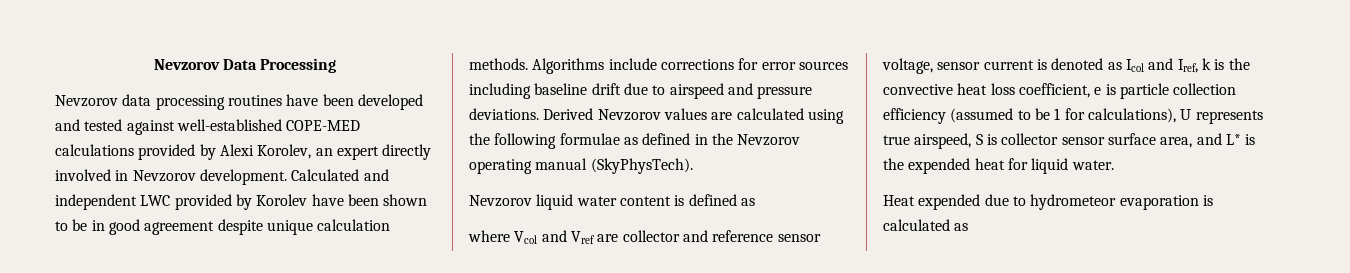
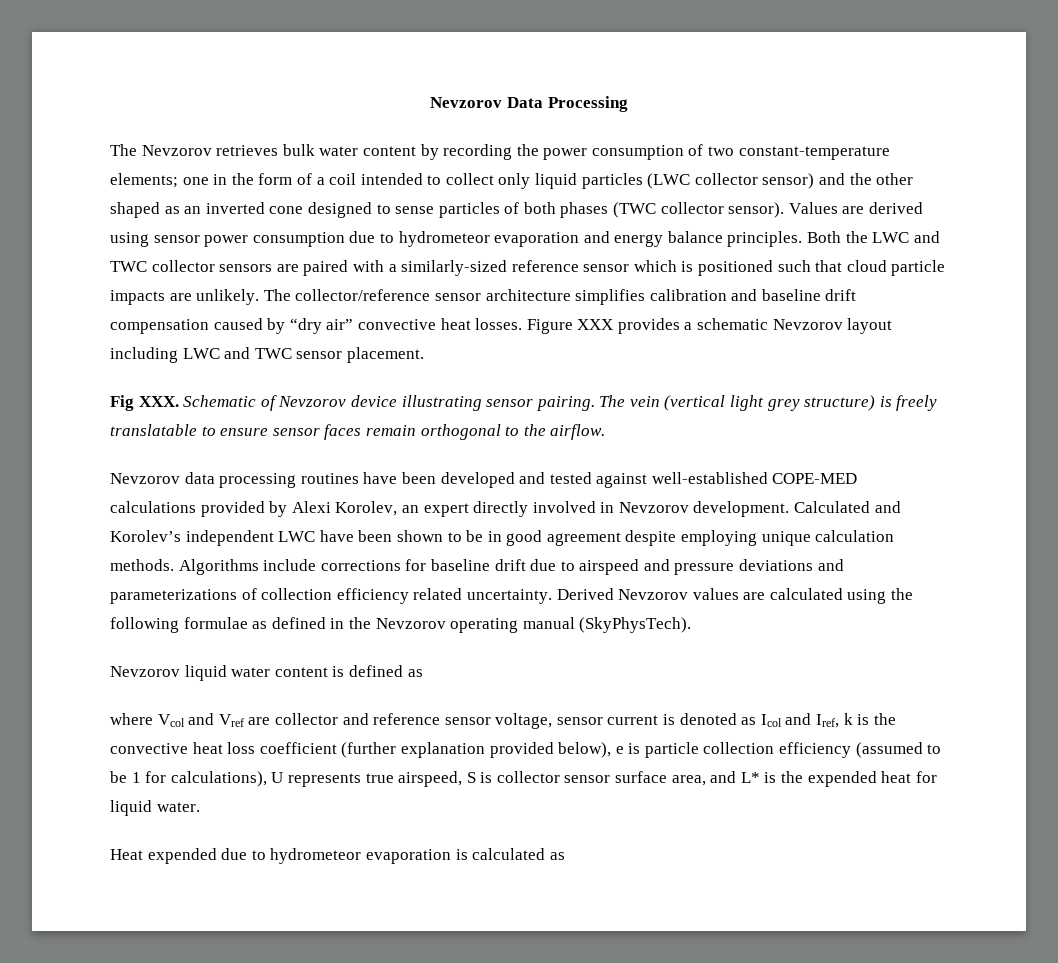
+ The Nevzorov retrieves bulk water content by recording the power consumption of two constant-temperature elements; one in the form of a coil intended to collect only liquid particles (LWC collector sensor) and the other shaped as an inverted cone designed to sense particles of both phases (TWC collector sensor). Values are derived using sensor power consumption due to hydrometeor evaporation and energy balance principles. Both the LWC and TWC collector sensors are paired with a similarly-sized reference sensor which is positioned such that cloud particle impacts are unlikely. The collector/reference sensor architecture simplifies calibration and baseline drift compensation caused by “dry air” convective heat losses. Figure XXX provides a schematic Nevzorov layout including LWC and TWC sensor placement.
+ Fig XXX. Schematic of Nevzorov device illustrating sensor pairing. The vein (vertical light grey structure) is freely translatable to ensure sensor faces remain orthogonal to the airflow.
- Calculated and independent LWC provided by Korolev have been shown to be in good agreement despite unique calculation methods.
+ Calculated and Korolev’s independent LWC have been shown to be in good agreement despite employing unique calculation methods.
- Algorithms include corrections for error sources including baseline drift due to airspeed and pressure deviations.
+ Algorithms include corrections for baseline drift due to airspeed and pressure deviations and parameterizations of collection efficiency related uncertainty.
- where Vcol and Vref are collector and reference sensor voltage, sensor current is denoted as Icol and Iref, k is the convective heat loss coefficient, e is particle collection efficiency (assumed to be 1 for calculations), U represents true airspeed, S is collector sensor surface area, and L* is the expended heat for liquid water.
+ where Vcol and Vref are collector and reference sensor voltage, sensor current is denoted as Icol and Iref, k is the convective heat loss coefficient (further explanation provided below), e is particle collection efficiency (assumed to be 1 for calculations), U represents true airspeed, S is collector sensor surface area, and L* is the expended heat for liquid water.

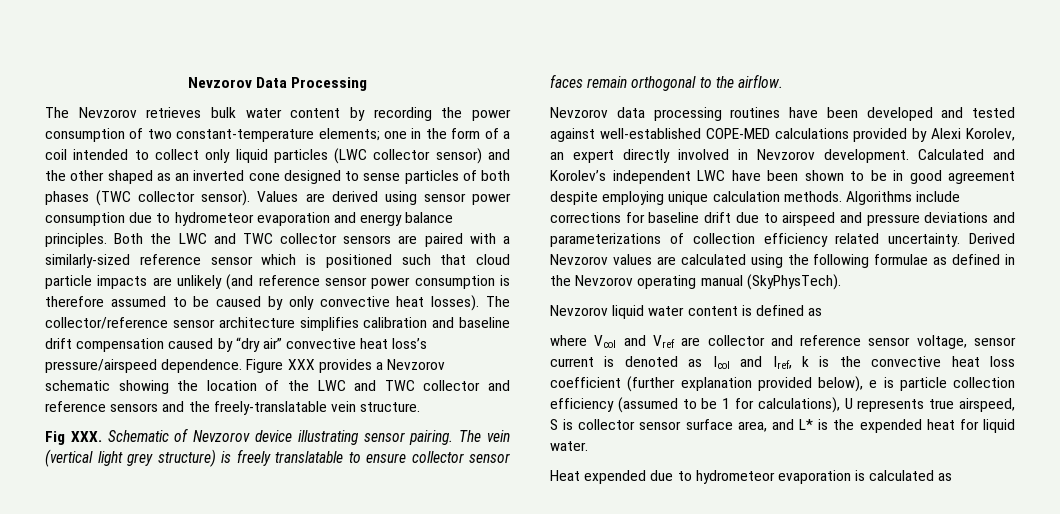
- Both the LWC and TWC collector sensors are paired with a similarly-sized reference sensor which is positioned such that cloud particle impacts are unlikely.
+ Both the LWC and TWC collector sensors are paired with a similarly-sized reference sensor which is positioned such that cloud particle impacts are unlikely (and reference sensor power consumption is therefore assumed to be caused by only convective heat losses).
- The collector/reference sensor architecture simplifies calibration and baseline drift compensation caused by “dry air” convective heat losses.
+ The collector/reference sensor architecture simplifies calibration and baseline drift compensation caused by “dry air” convective heat loss’s pressure/airspeed dependence.
- Figure XXX provides a schematic Nevzorov layout including LWC and TWC sensor placement.
+ Figure XXX provides a Nevzorov schematic showing the location of the LWC and TWC collector and reference sensors and the freely-translatable vein structure.
- The vein (vertical light grey structure) is freely translatable to ensure sensor faces remain orthogonal to the airflow.
+ The vein (vertical light grey structure) is freely translatable to ensure collector sensor faces remain orthogonal to the airflow.

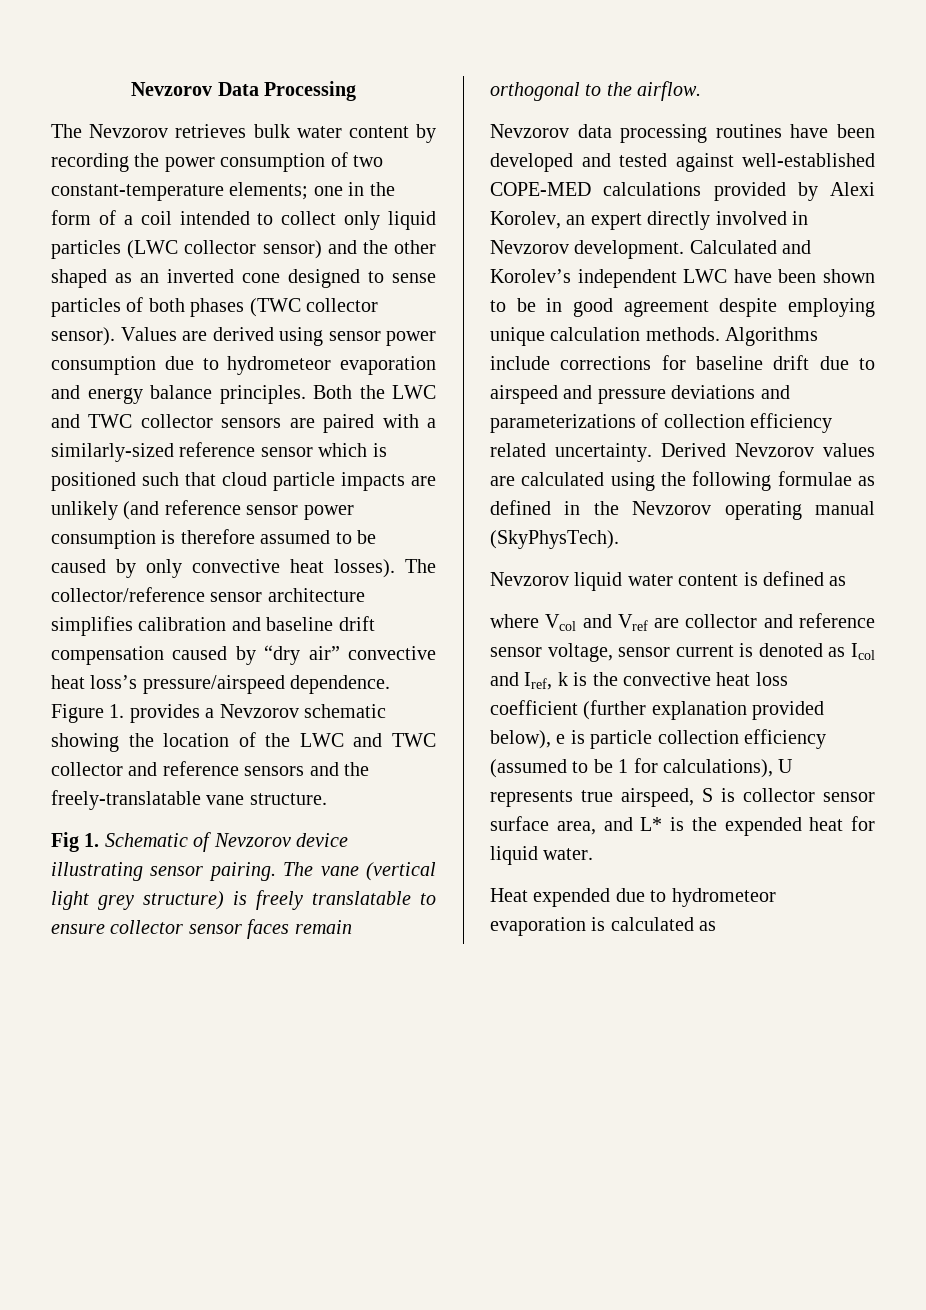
- Figure XXX provides a Nevzorov schematic showing the location of the LWC and TWC collector and reference sensors and the freely-translatable vein structure.
+ Figure 1. provides a Nevzorov schematic showing the location of the LWC and TWC collector and reference sensors and the freely-translatable vane structure.
- Fig XXX. Schematic of Nevzorov device illustrating sensor pairing.
+ Fig 1. Schematic of Nevzorov device illustrating sensor pairing.
- The vein (vertical light grey structure) is freely translatable to ensure collector sensor faces remain orthogonal to the airflow.
+ The vane (vertical light grey structure) is freely translatable to ensure collector sensor faces remain orthogonal to the airflow.

